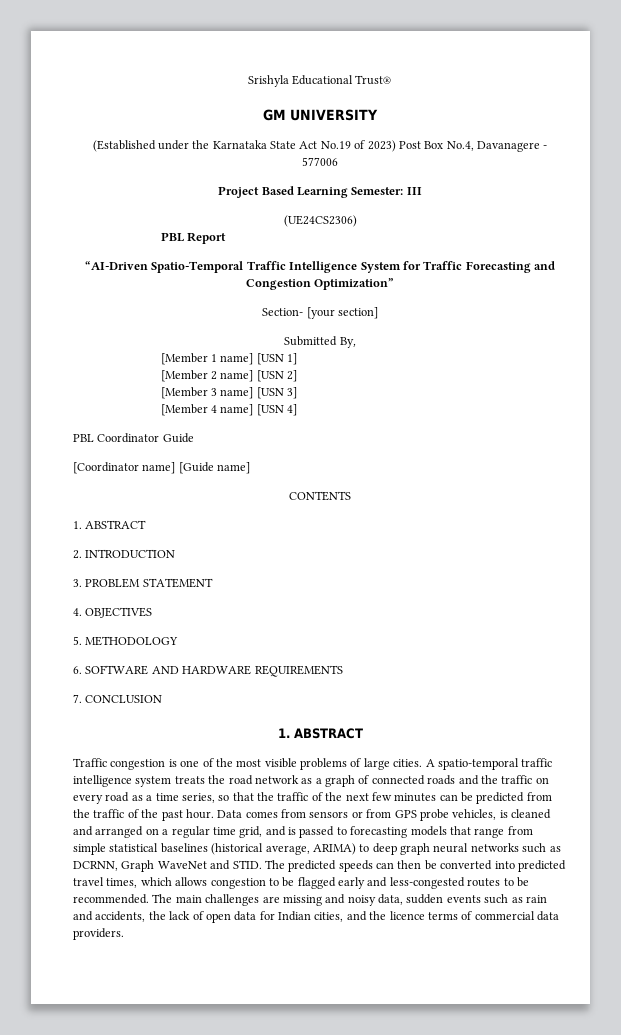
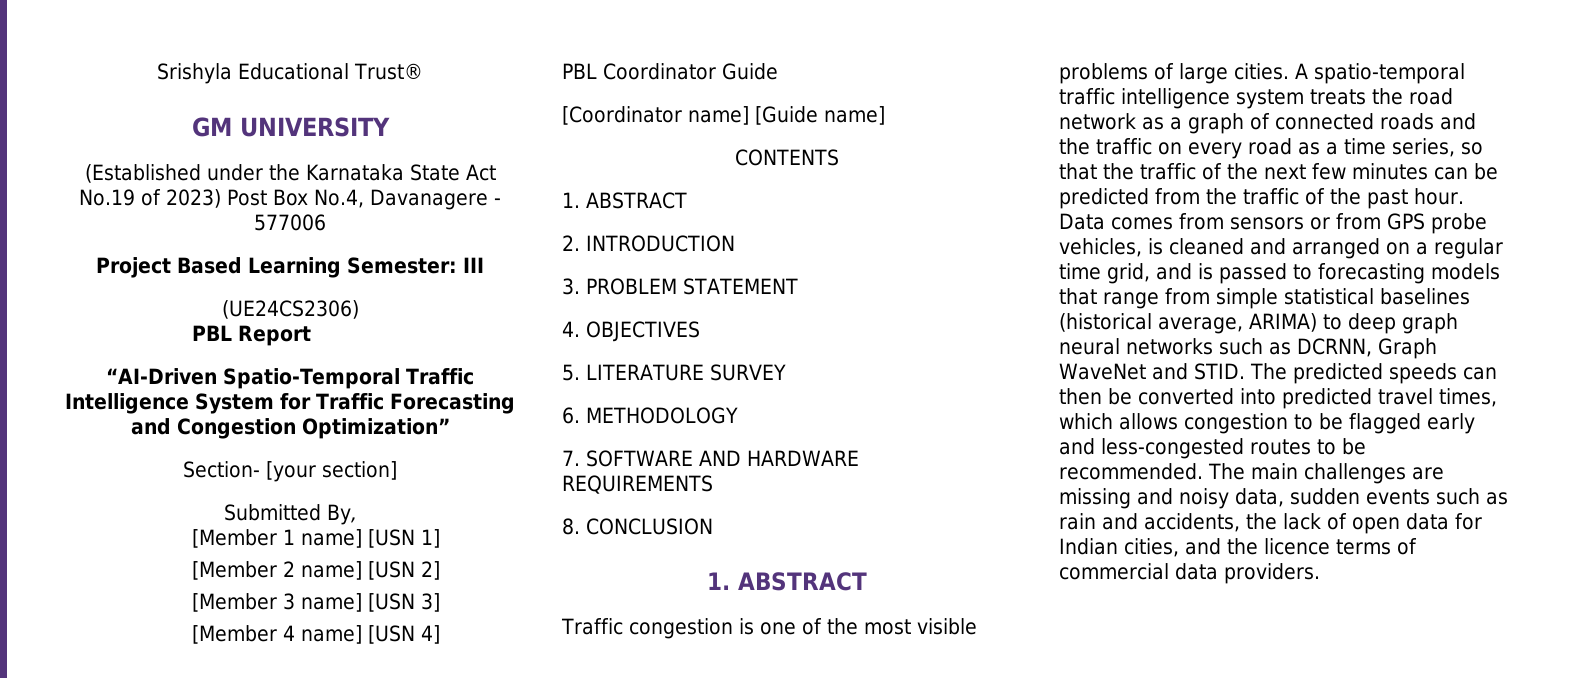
- 5. METHODOLOGY
+ 5. LITERATURE SURVEY
+ 6. METHODOLOGY
- 6. SOFTWARE AND HARDWARE REQUIREMENTS
+ 7. SOFTWARE AND HARDWARE REQUIREMENTS
- 7. CONCLUSION
+ 8. CONCLUSION

